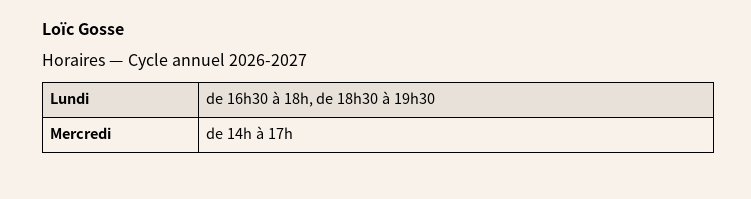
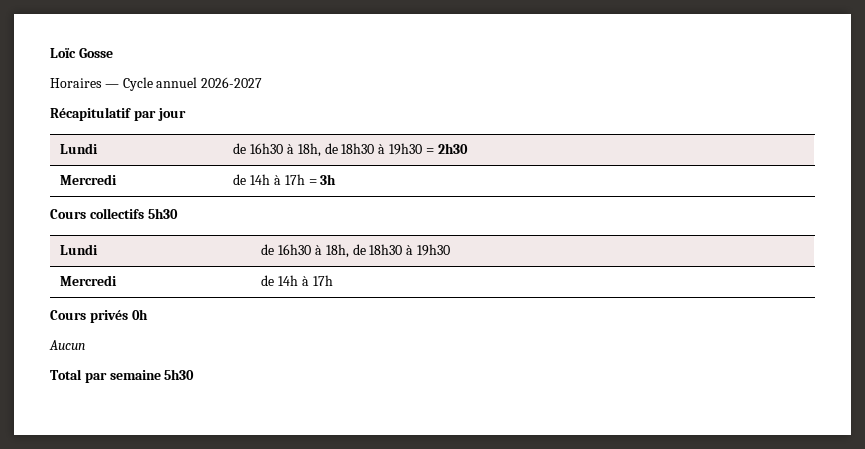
+ Récapitulatif par jour
+ Lundi | de 16h30 à 18h, de 18h30 à 19h30 = 2h30
+ Mercredi | de 14h à 17h = 3h
+ Cours collectifs 5h30
+ Cours privés 0h
+ Aucun
+ Total par semaine 5h30

